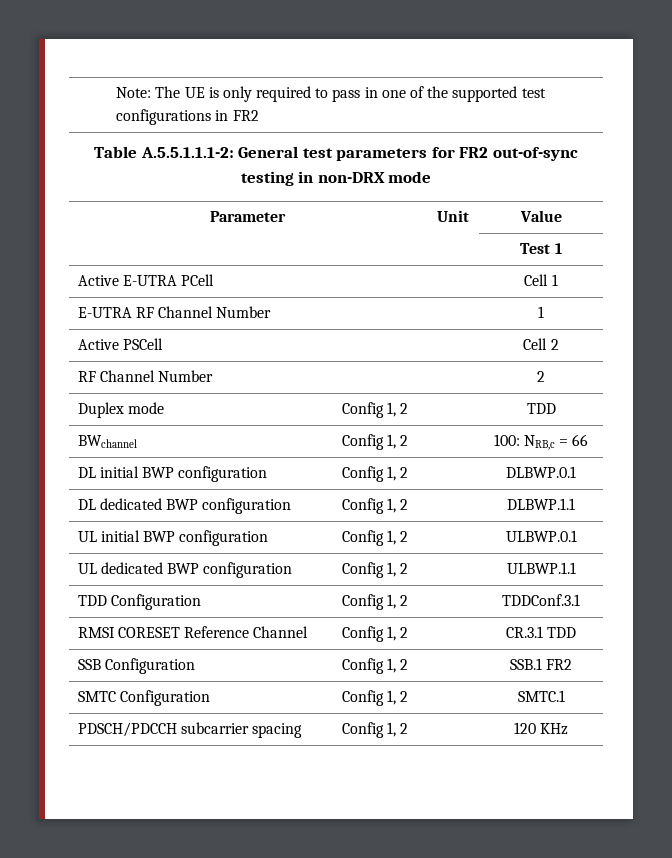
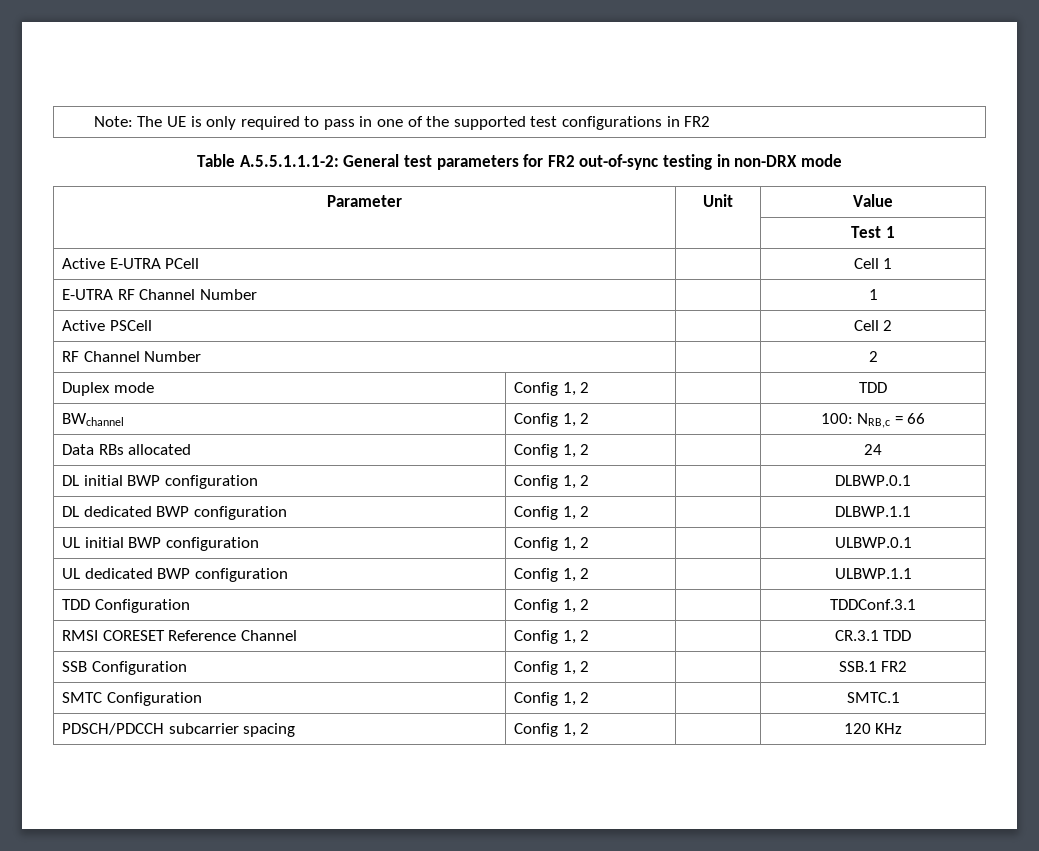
+ Data RBs allocated | Config 1, 2 | | 24

